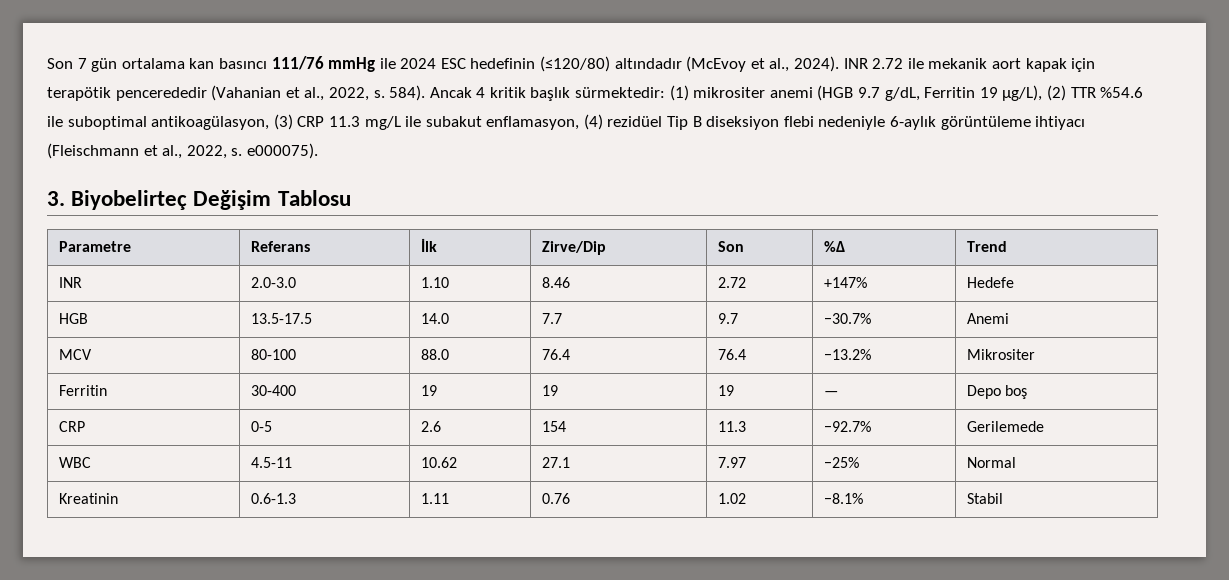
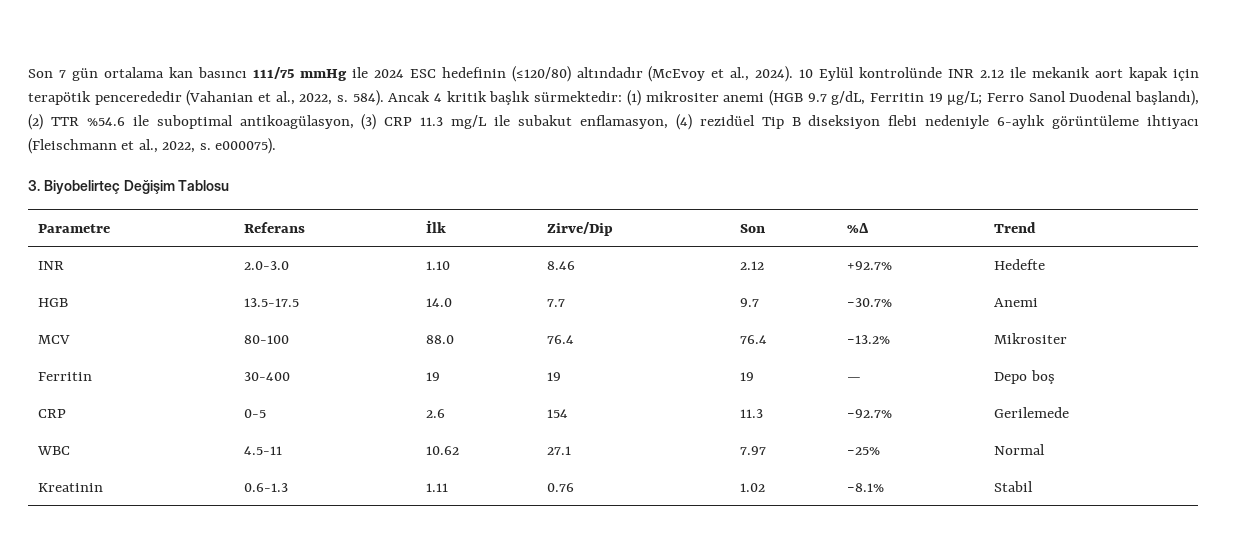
- Son 7 gün ortalama kan basıncı 111/76 mmHg ile 2024 ESC hedefinin (≤120/80) altındadır (McEvoy et al., 2024).
+ Son 7 gün ortalama kan basıncı 111/75 mmHg ile 2024 ESC hedefinin (≤120/80) altındadır (McEvoy et al., 2024).
- INR 2.72 ile mekanik aort kapak için terapötik pencerededir (Vahanian et al., 2022, s.
+ 10 Eylül kontrolünde INR 2.12 ile mekanik aort kapak için terapötik pencerededir (Vahanian et al., 2022, s.
- Ancak 4 kritik başlık sürmektedir: (1) mikrositer anemi (HGB 9.7 g/dL, Ferritin 19 µg/L), (2) TTR %54.6 ile suboptimal antikoagülasyon, (3) CRP 11.3 mg/L ile subakut enflamasyon, (4) rezidüel Tip B diseksiyon flebi nedeniyle 6-aylık görüntüleme ihtiyacı (Fleischmann et al., 2022, s. e000075).
+ Ancak 4 kritik başlık sürmektedir: (1) mikrositer anemi (HGB 9.7 g/dL, Ferritin 19 µg/L; Ferro Sanol Duodenal başlandı), (2) TTR %54.6 ile suboptimal antikoagülasyon, (3) CRP 11.3 mg/L ile subakut enflamasyon, (4) rezidüel Tip B diseksiyon flebi nedeniyle 6-aylık görüntüleme ihtiyacı (Fleischmann et al., 2022, s. e000075).
- INR | 2.0-3.0 | 1.10 | 8.46 | 2.72 | +147% | Hedefe
+ INR | 2.0-3.0 | 1.10 | 8.46 | 2.12 | +92.7% | Hedefte

